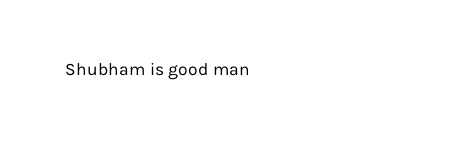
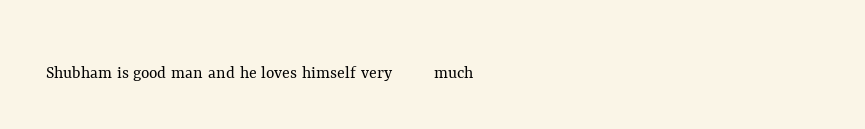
- Shubham is good man
+ Shubham is good man and he loves himself very much

